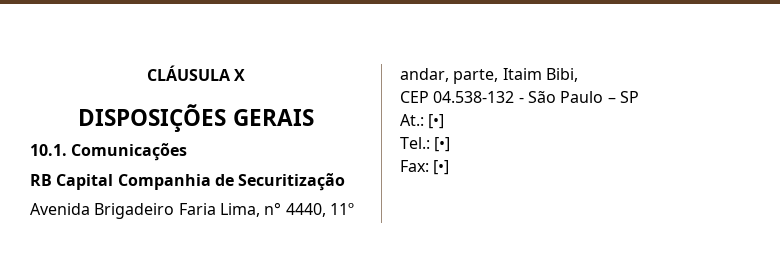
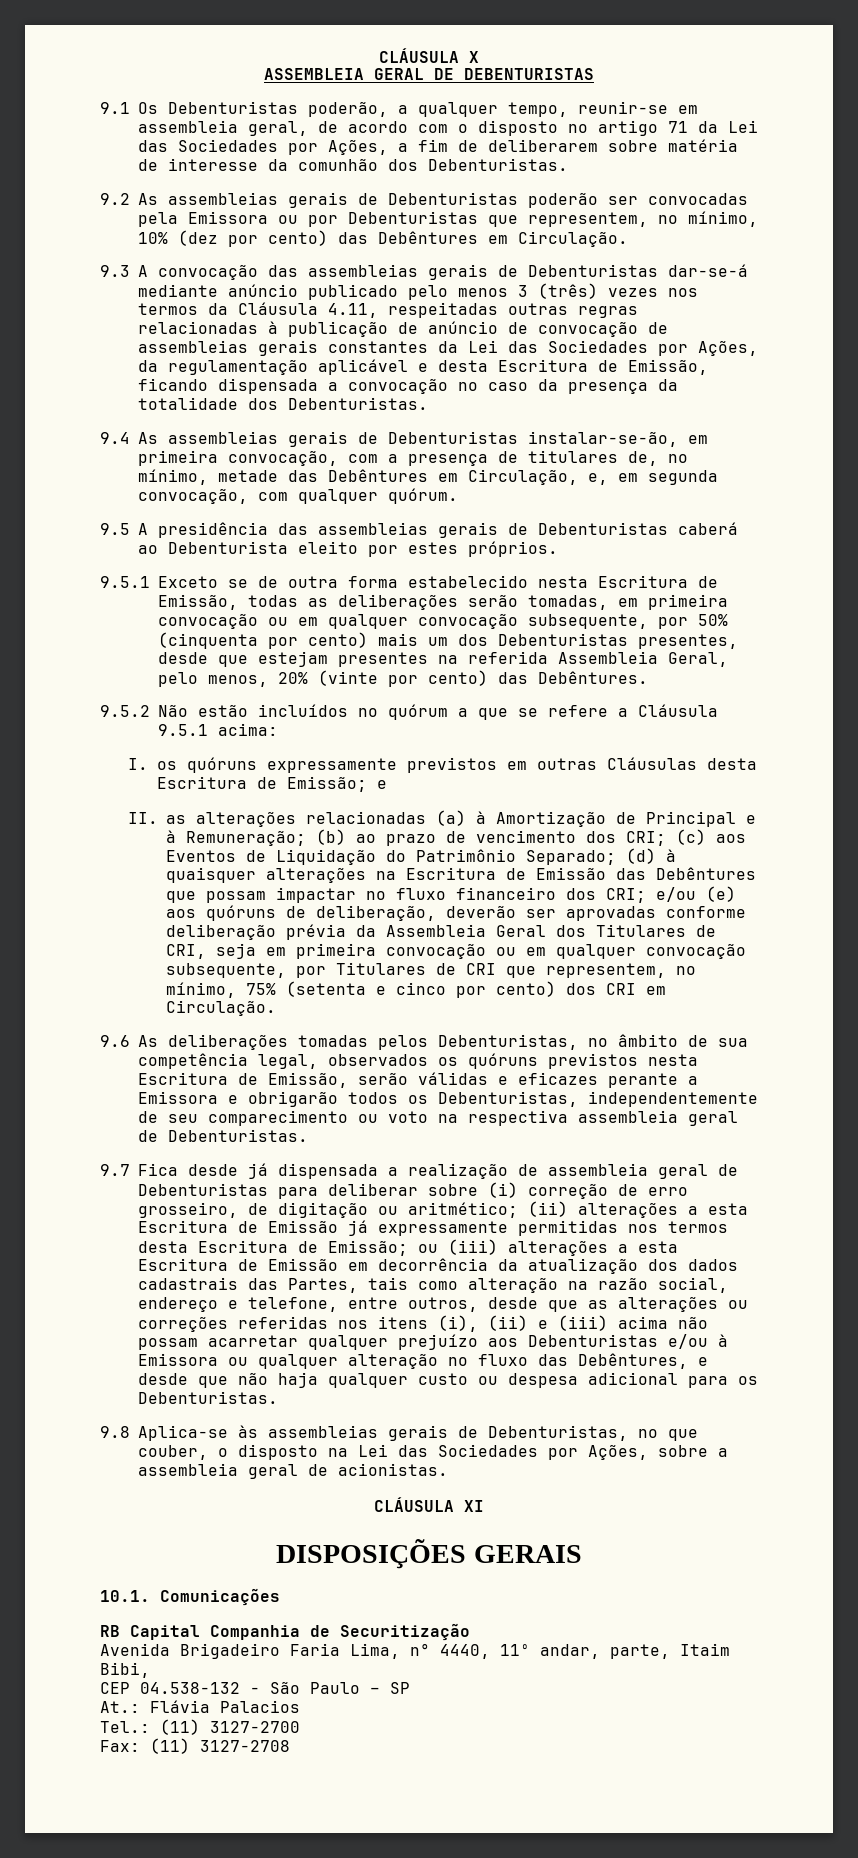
+ ASSEMBLEIA GERAL DE DEBENTURISTAS
+ 9.1 Os Debenturistas poderão, a qualquer tempo, reunir-se em assembleia geral, de acordo com o disposto no artigo 71 da Lei das Sociedades por Ações, a fim de deliberarem sobre matéria de interesse da comunhão dos Debenturistas.
+ 9.2 As assembleias gerais de Debenturistas poderão ser convocadas pela Emissora ou por Debenturistas que representem, no mínimo, 10% (dez por cento) das Debêntures em Circulação.
+ 9.3 A convocação das assembleias gerais de Debenturistas dar-se-á mediante anúncio publicado pelo menos 3 (três) vezes nos termos da Cláusula 4.11, respeitadas outras regras relacionadas à publicação de anúncio de convocação de assembleias gerais constantes da Lei das Sociedades por Ações, da regulamentação aplicável e desta Escritura de Emissão, ficando dispensada a convocação no caso da presença da totalidade dos Debenturistas.
+ 9.4 As assembleias gerais de Debenturistas instalar-se-ão, em primeira convocação, com a presença de titulares de, no mínimo, metade das Debêntures em Circulação, e, em segunda convocação, com qualquer quórum.
+ 9.5 A presidência das assembleias gerais de Debenturistas caberá ao Debenturista eleito por estes próprios.
+ 9.5.1 Exceto se de outra forma estabelecido nesta Escritura de Emissão, todas as deliberações serão tomadas, em primeira convocação ou em qualquer convocação subsequente, por 50% (cinquenta por cento) mais um dos Debenturistas presentes, desde que estejam presentes na referida Assembleia Geral, pelo menos, 20% (vinte por cento) das Debêntures.
+ 9.5.2 Não estão incluídos no quórum a que se refere a Cláusula 9.5.1 acima:
+ I. os quóruns expressamente previstos em outras Cláusulas desta Escritura de Emissão; e
+ II. as alterações relacionadas (a) à Amortização de Principal e à Remuneração; (b) ao prazo de vencimento dos CRI; (c) aos Eventos de Liquidação do Patrimônio Separado; (d) à quaisquer alterações na Escritura de Emissão das Debêntures que possam impactar no fluxo financeiro dos CRI; e/ou (e) aos quóruns de deliberação, deverão ser aprovadas conforme deliberação prévia da Assembleia Geral dos Titulares de CRI, seja em primeira convocação ou em qualquer convocação subsequente, por Titulares de CRI que representem, no mínimo, 75% (setenta e cinco por cento) dos CRI em Circulação.
+ 9.6 As deliberações tomadas pelos Debenturistas, no âmbito de sua competência legal, observados os quóruns previstos nesta Escritura de Emissão, serão válidas e eficazes perante a Emissora e obrigarão todos os Debenturistas, independentemente de seu comparecimento ou voto na respectiva assembleia geral de Debenturistas.
+ 9.7 Fica desde já dispensada a realização de assembleia geral de Debenturistas para deliberar sobre (i) correção de erro grosseiro, de digitação ou aritmético; (ii) alterações a esta Escritura de Emissão já expressamente permitidas nos termos desta Escritura de Emissão; ou (iii) alterações a esta Escritura de Emissão em decorrência da atualização dos dados cadastrais das Partes, tais como alteração na razão social, endereço e telefone, entre outros, desde que as alterações ou correções referidas nos itens (i), (ii) e (iii) acima não possam acarretar qualquer prejuízo aos Debenturistas e/ou à Emissora ou qualquer alteração no fluxo das Debêntures, e desde que não haja qualquer custo ou despesa adicional para os Debenturistas.
+ 9.8 Aplica-se às assembleias gerais de Debenturistas, no que couber, o disposto na Lei das Sociedades por Ações, sobre a assembleia geral de acionistas.
+ CLÁUSULA XI
- At.: [•]
+ At.: Flávia Palacios
- Tel.: [•]
+ Tel.: (11) 3127-2700
- Fax: [•]
+ Fax: (11) 3127-2708

